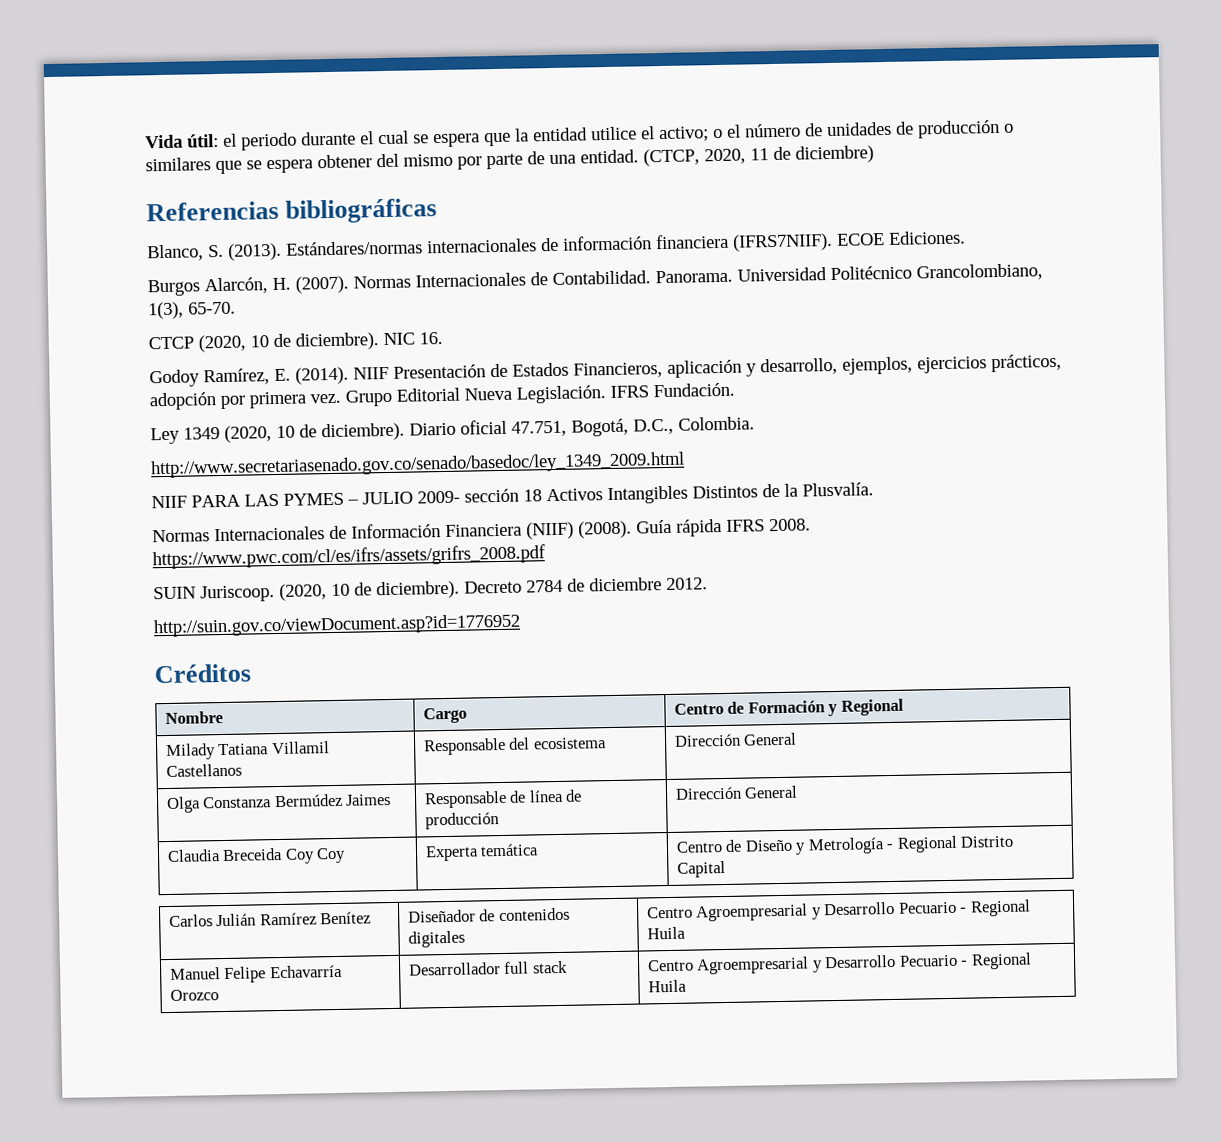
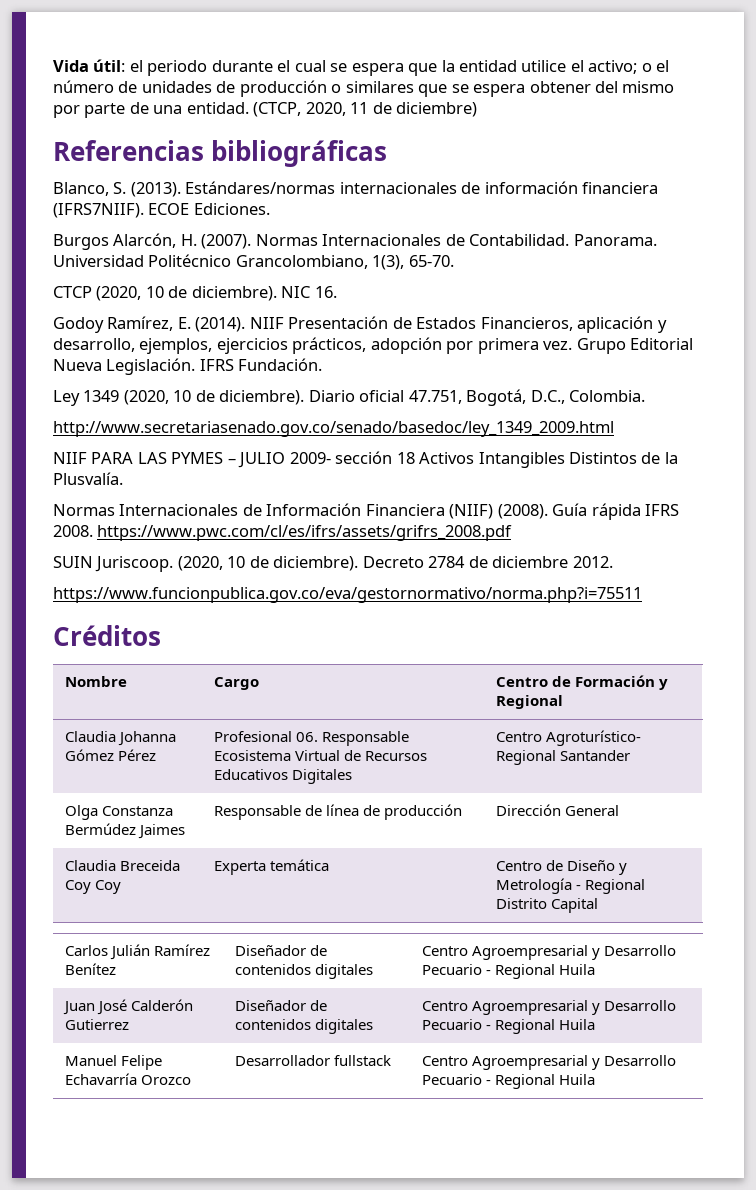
- http://suin.gov.co/viewDocument.asp?id=1776952
+ https://www.funcionpublica.gov.co/eva/gestornormativo/norma.php?i=75511
- Milady Tatiana Villamil Castellanos | Responsable del ecosistema | Dirección General
+ Claudia Johanna Gómez Pérez | Profesional 06. Responsable Ecosistema Virtual de Recursos Educativos Digitales | Centro Agroturístico- Regional Santander
- Manuel Felipe Echavarría Orozco | Desarrollador full stack | Centro Agroempresarial y Desarrollo Pecuario - Regional Huila
+ Juan José Calderón Gutierrez | Diseñador de contenidos digitales | Centro Agroempresarial y Desarrollo Pecuario - Regional Huila
+ Manuel Felipe Echavarría Orozco | Desarrollador fullstack | Centro Agroempresarial y Desarrollo Pecuario - Regional Huila

